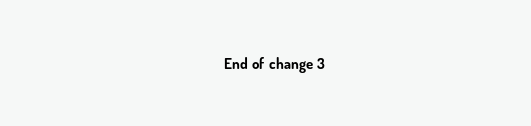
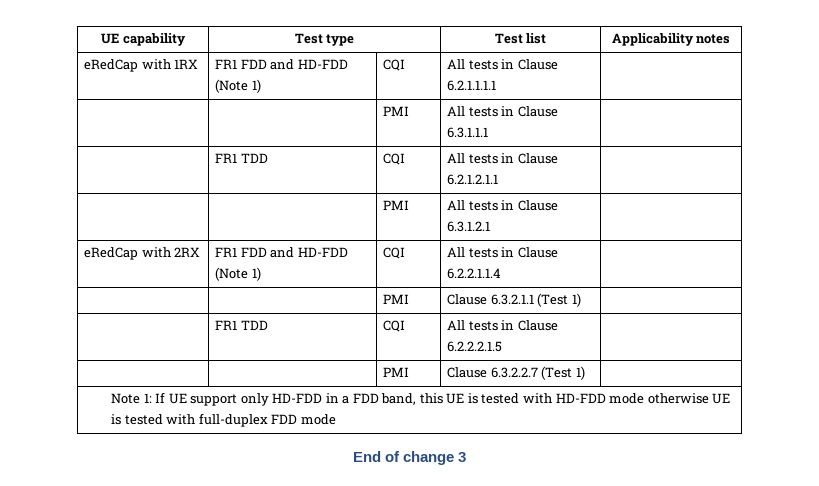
+ UE capability | Test type | Test list | Applicability notes
+ eRedCap with 1RX | FR1 FDD and HD-FDD (Note 1) | CQI | All tests in Clause 6.2.1.1.1.1 |
+ | | PMI | All tests in Clause 6.3.1.1.1 |
+ | FR1 TDD | CQI | All tests in Clause 6.2.1.2.1.1 |
+ | | PMI | All tests in Clause 6.3.1.2.1 |
+ eRedCap with 2RX | FR1 FDD and HD-FDD (Note 1) | CQI | All tests in Clause 6.2.2.1.1.4 |
+ | | PMI | Clause 6.3.2.1.1 (Test 1) |
+ | FR1 TDD | CQI | All tests in Clause 6.2.2.2.1.5 |
+ | | PMI | Clause 6.3.2.2.7 (Test 1) |
+ Note 1: If UE support only HD-FDD in a FDD band, this UE is tested with HD-FDD mode otherwise UE is tested with full-duplex FDD mode

